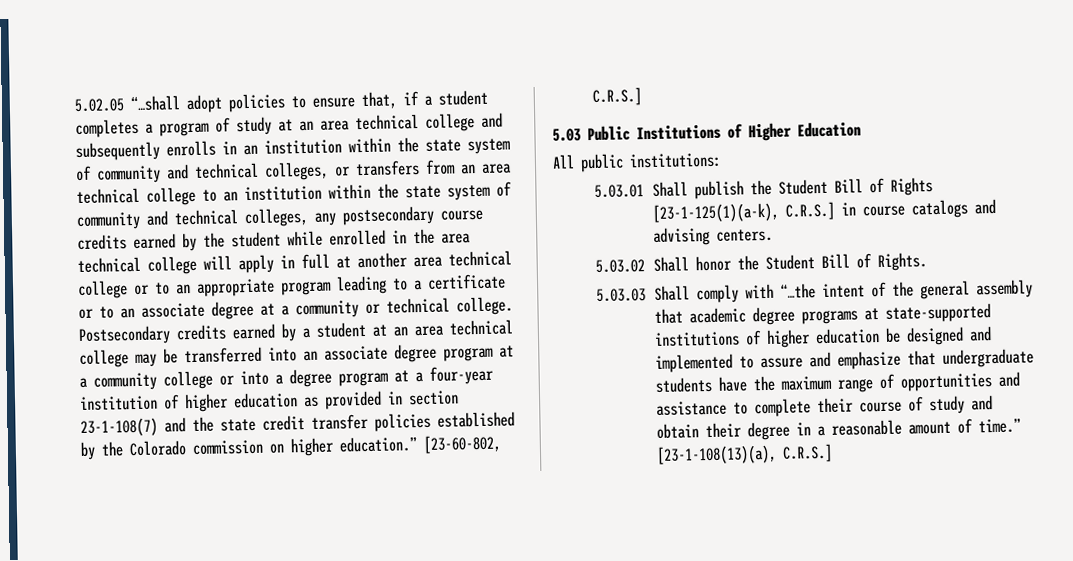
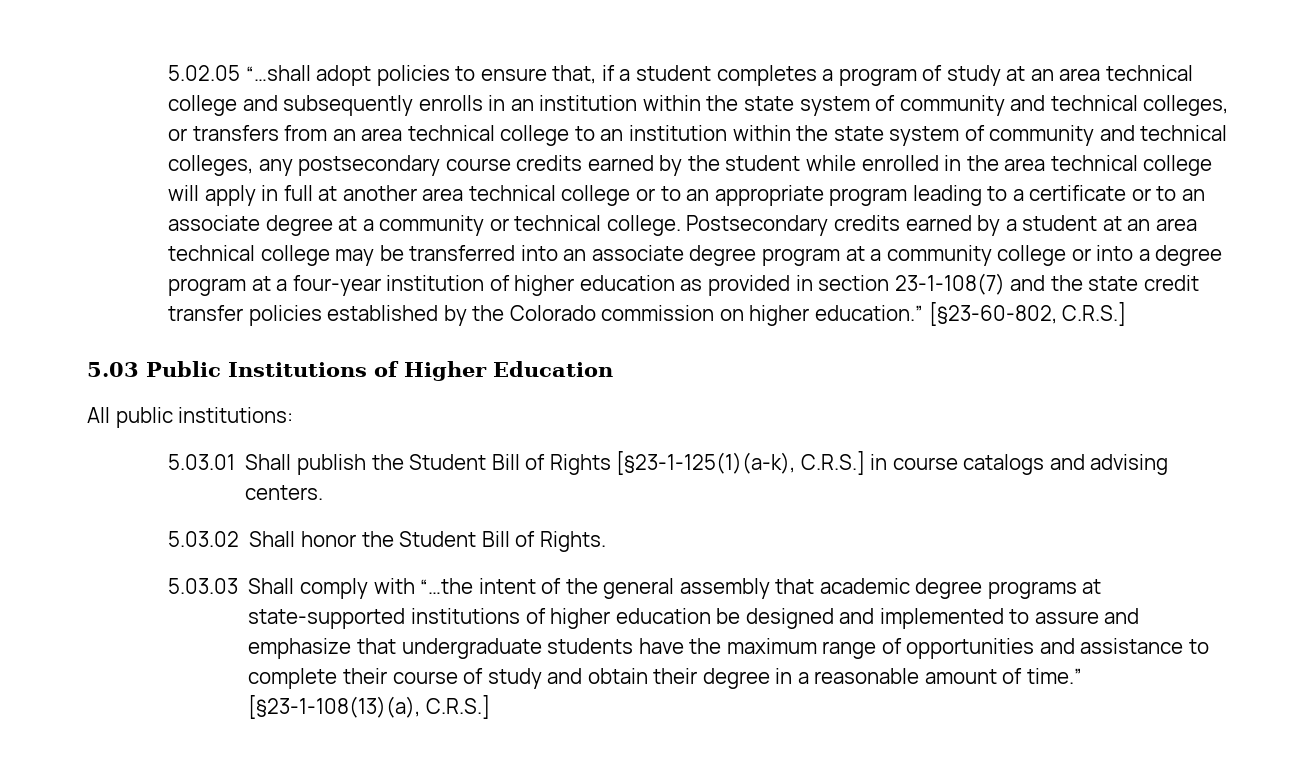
- [23-60-802, C.R.S.]
+ [§23-60-802, C.R.S.]
- 5.03.01 Shall publish the Student Bill of Rights [23-1-125(1)(a-k), C.R.S.] in course catalogs and advising centers.
+ 5.03.01 Shall publish the Student Bill of Rights [§23-1-125(1)(a-k), C.R.S.] in course catalogs and advising centers.
- [23-1-108(13)(a), C.R.S.]
+ [§23-1-108(13)(a), C.R.S.]

